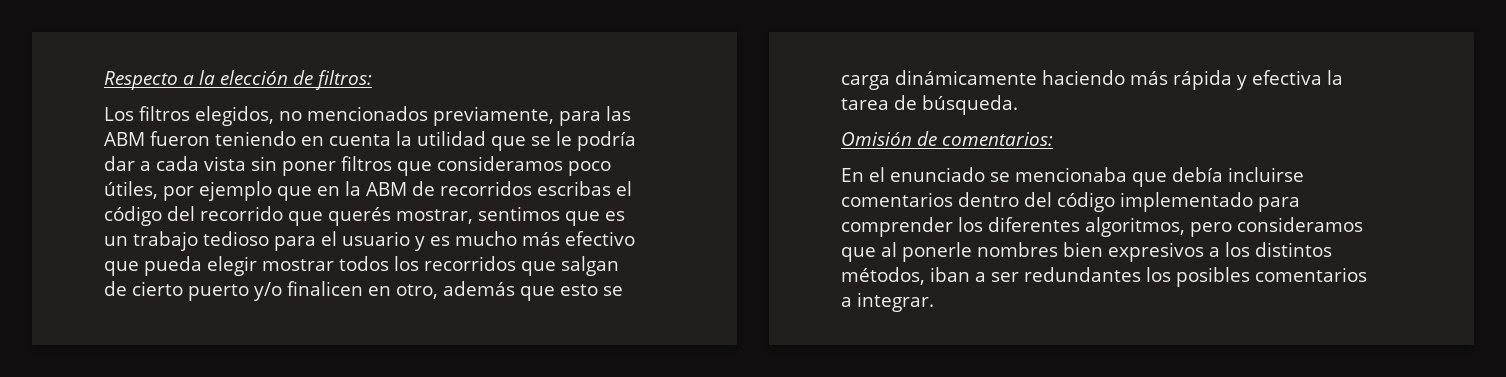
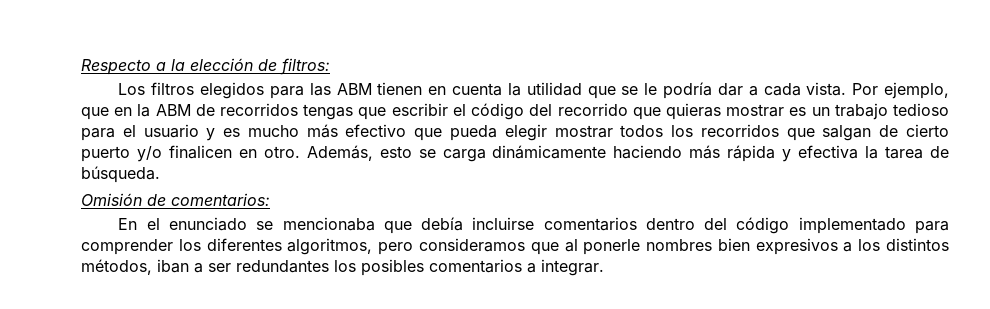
- Los filtros elegidos, no mencionados previamente, para las ABM fueron teniendo en cuenta la utilidad que se le podría dar a cada vista sin poner filtros que consideramos poco útiles, por ejemplo que en la ABM de recorridos escribas el código del recorrido que querés mostrar, sentimos que es un trabajo tedioso para el usuario y es mucho más efectivo que pueda elegir mostrar todos los recorridos que salgan de cierto puerto y/o finalicen en otro, además que esto se carga dinámicamente haciendo más rápida y efectiva la tarea de búsqueda.
+ Los filtros elegidos para las ABM tienen en cuenta la utilidad que se le podría dar a cada vista. Por ejemplo, que en la ABM de recorridos tengas que escribir el código del recorrido que quieras mostrar es un trabajo tedioso para el usuario y es mucho más efectivo que pueda elegir mostrar todos los recorridos que salgan de cierto puerto y/o finalicen en otro. Además, esto se carga dinámicamente haciendo más rápida y efectiva la tarea de búsqueda.

